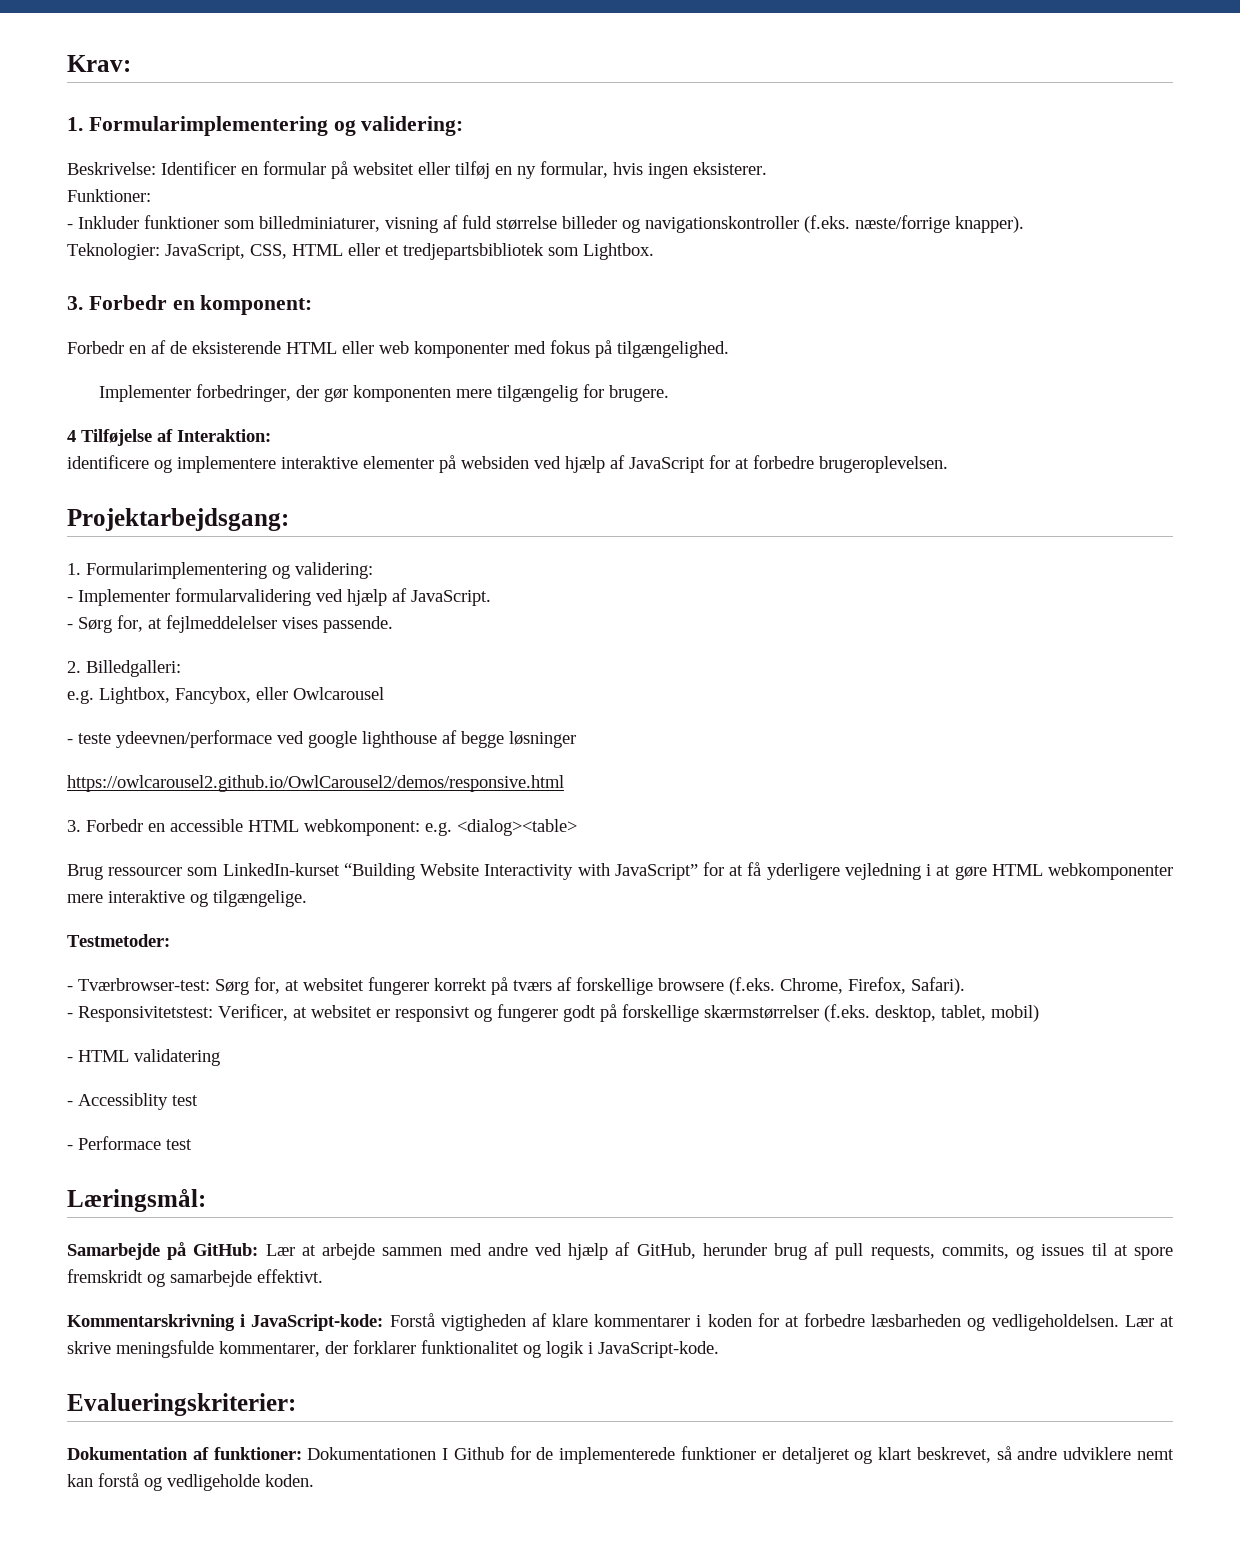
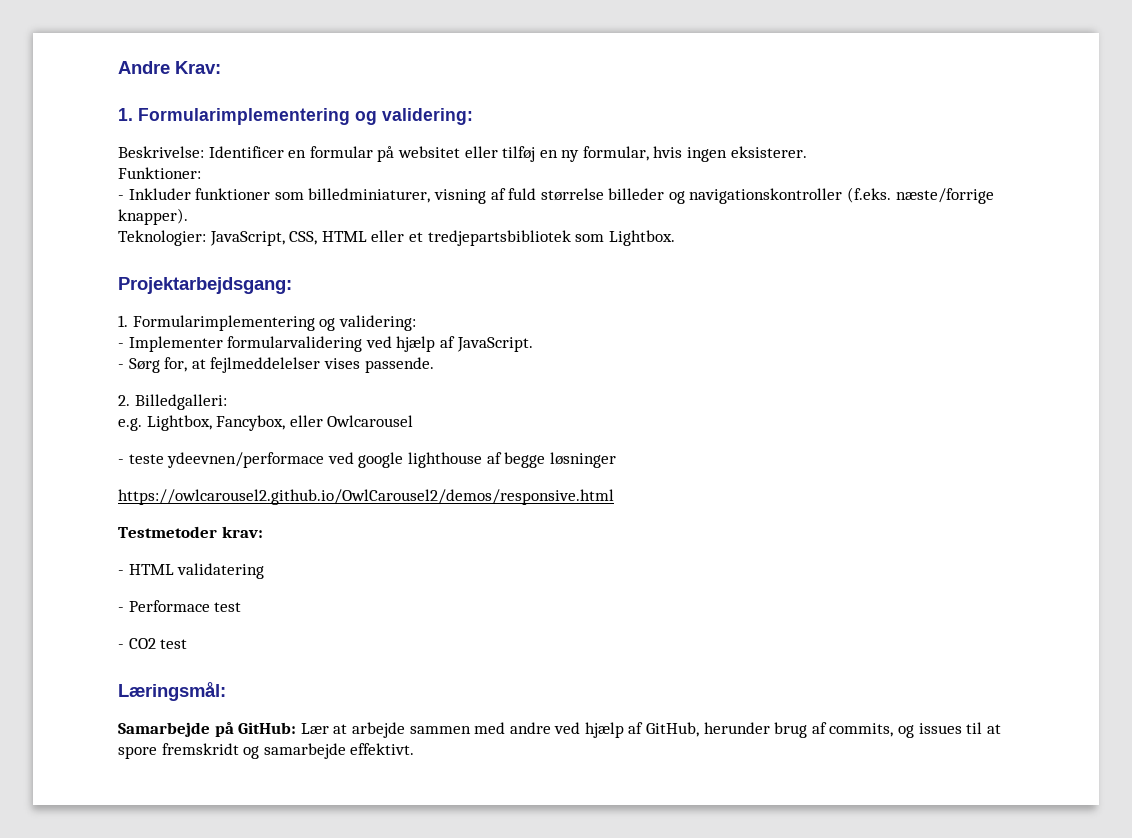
- Krav:
+ Andre Krav:
- 3. Forbedr en komponent:
- Forbedr en af de eksisterende HTML eller web komponenter med fokus på tilgængelighed.
- Implementer forbedringer, der gør komponenten mere tilgængelig for brugere.
- 4 Tilføjelse af Interaktion:
- identificere og implementere interaktive elementer på websiden ved hjælp af JavaScript for at forbedre brugeroplevelsen.
- 3. Forbedr en accessible HTML webkomponent: e.g. <dialog><table>
- Brug ressourcer som LinkedIn-kurset “Building Website Interactivity with JavaScript” for at få yderligere vejledning i at gøre HTML webkomponenter mere interaktive og tilgængelige.
- Testmetoder:
- - Tværbrowser-test: Sørg for, at websitet fungerer korrekt på tværs af forskellige browsere (f.eks. Chrome, Firefox, Safari).
- - Responsivitetstest: Verificer, at websitet er responsivt og fungerer godt på forskellige skærmstørrelser (f.eks. desktop, tablet, mobil)
+ Testmetoder krav:
- - Accessiblity test
+ - Performace test
- - Performace test
+ - CO2 test
- Samarbejde på GitHub: Lær at arbejde sammen med andre ved hjælp af GitHub, herunder brug af pull requests, commits, og issues til at spore fremskridt og samarbejde effektivt.
+ Samarbejde på GitHub: Lær at arbejde sammen med andre ved hjælp af GitHub, herunder brug af commits, og issues til at spore fremskridt og samarbejde effektivt.
- Kommentarskrivning i JavaScript-kode: Forstå vigtigheden af klare kommentarer i koden for at forbedre læsbarheden og vedligeholdelsen. Lær at skrive meningsfulde kommentarer, der forklarer funktionalitet og logik i JavaScript-kode.
- Evalueringskriterier:
- Dokumentation af funktioner: Dokumentationen I Github for de implementerede funktioner er detaljeret og klart beskrevet, så andre udviklere nemt kan forstå og vedligeholde koden.

